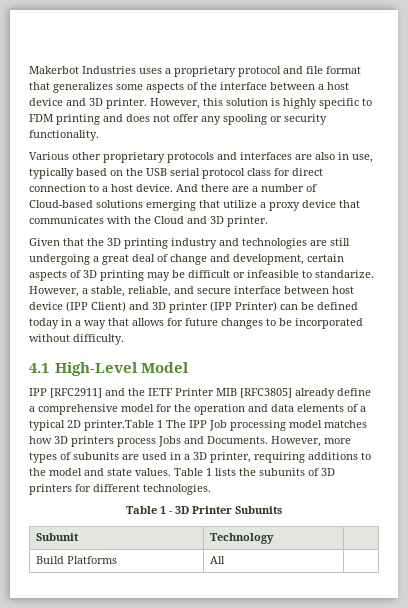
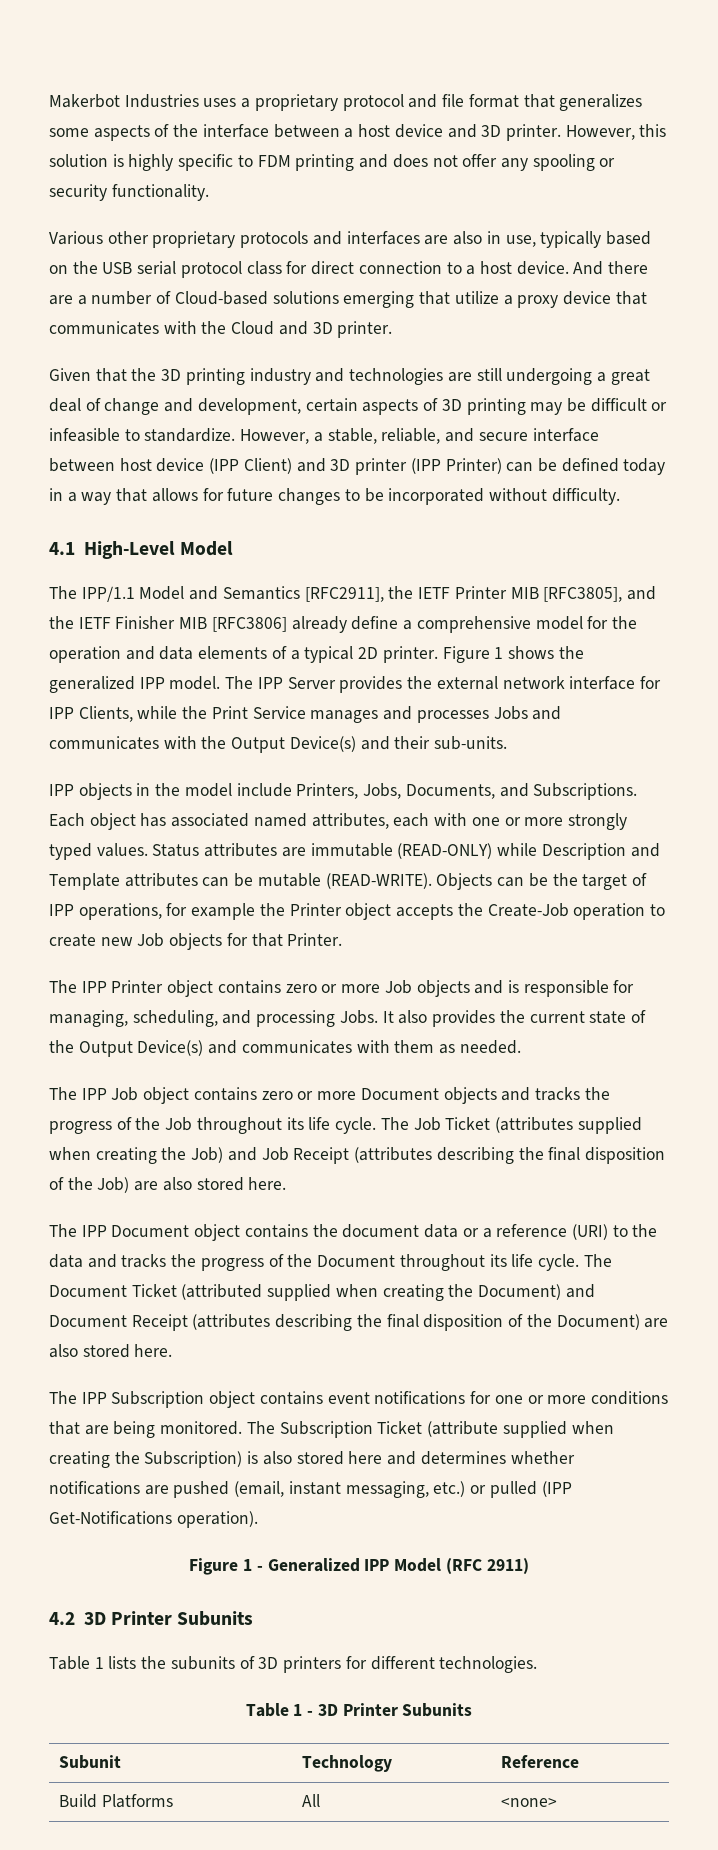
- Given that the 3D printing industry and technologies are still undergoing a great deal of change and development, certain aspects of 3D printing may be difficult or infeasible to standarize.
+ Given that the 3D printing industry and technologies are still undergoing a great deal of change and development, certain aspects of 3D printing may be difficult or infeasible to standardize.
- IPP [RFC2911] and the IETF Printer MIB [RFC3805] already define a comprehensive model for the operation and data elements of a typical 2D printer.Table 1 The IPP Job processing model matches how 3D printers process Jobs and Documents. However, more types of subunits are used in a 3D printer, requiring additions to the model and state values. Table 1 lists the subunits of 3D printers for different technologies.
+ The IPP/1.1 Model and Semantics [RFC2911], the IETF Printer MIB [RFC3805], and the IETF Finisher MIB [RFC3806] already define a comprehensive model for the operation and data elements of a typical 2D printer. Figure 1 shows the generalized IPP model. The IPP Server provides the external network interface for IPP Clients, while the Print Service manages and processes Jobs and communicates with the Output Device(s) and their sub-units.
+ IPP objects in the model include Printers, Jobs, Documents, and Subscriptions. Each object has associated named attributes, each with one or more strongly typed values. Status attributes are immutable (READ-ONLY) while Description and Template attributes can be mutable (READ-WRITE). Objects can be the target of IPP operations, for example the Printer object accepts the Create-Job operation to create new Job objects for that Printer.
+ The IPP Printer object contains zero or more Job objects and is responsible for managing, scheduling, and processing Jobs. It also provides the current state of the Output Device(s) and communicates with them as needed.
+ The IPP Job object contains zero or more Document objects and tracks the progress of the Job throughout its life cycle. The Job Ticket (attributes supplied when creating the Job) and Job Receipt (attributes describing the final disposition of the Job) are also stored here.
+ The IPP Document object contains the document data or a reference (URI) to the data and tracks the progress of the Document throughout its life cycle. The Document Ticket (attributed supplied when creating the Document) and Document Receipt (attributes describing the final disposition of the Document) are also stored here.
+ The IPP Subscription object contains event notifications for one or more conditions that are being monitored. The Subscription Ticket (attribute supplied when creating the Subscription) is also stored here and determines whether notifications are pushed (email, instant messaging, etc.) or pulled (IPP Get-Notifications operation).
+ Figure 1 - Generalized IPP Model (RFC 2911)
+ 4.2 3D Printer Subunits
+ Table 1 lists the subunits of 3D printers for different technologies.
- Subunit | Technology |
+ Subunit | Technology | Reference
- Build Platforms | All |
+ Build Platforms | All | <none>

